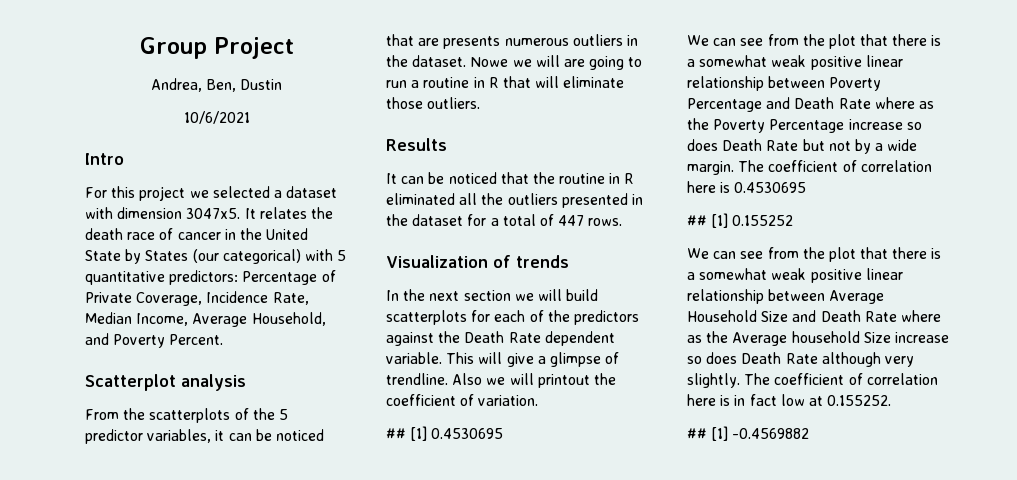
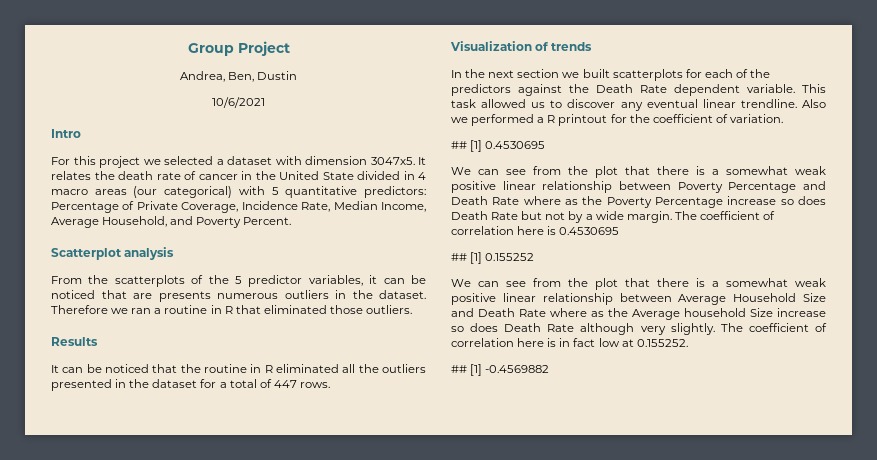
- It relates the death race of cancer in the United State by States (our categorical) with 5 quantitative predictors: Percentage of Private Coverage, Incidence Rate, Median Income, Average Household, and Poverty Percent.
+ It relates the death rate of cancer in the United State divided in 4 macro areas (our categorical) with 5 quantitative predictors: Percentage of Private Coverage, Incidence Rate, Median Income, Average Household, and Poverty Percent.
- Nowe we will are going to run a routine in R that will eliminate those outliers.
+ Therefore we ran a routine in R that eliminated those outliers.
- In the next section we will build scatterplots for each of the predictors against the Death Rate dependent variable.
+ In the next section we built scatterplots for each of the predictors against the Death Rate dependent variable.
- This will give a glimpse of trendline. Also we will printout the coefficient of variation.
+ This task allowed us to discover any eventual linear trendline. Also we performed a R printout for the coefficient of variation.

